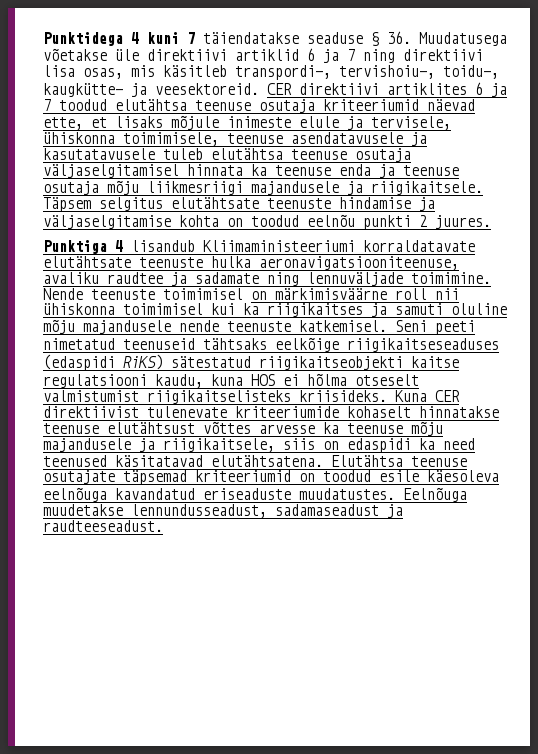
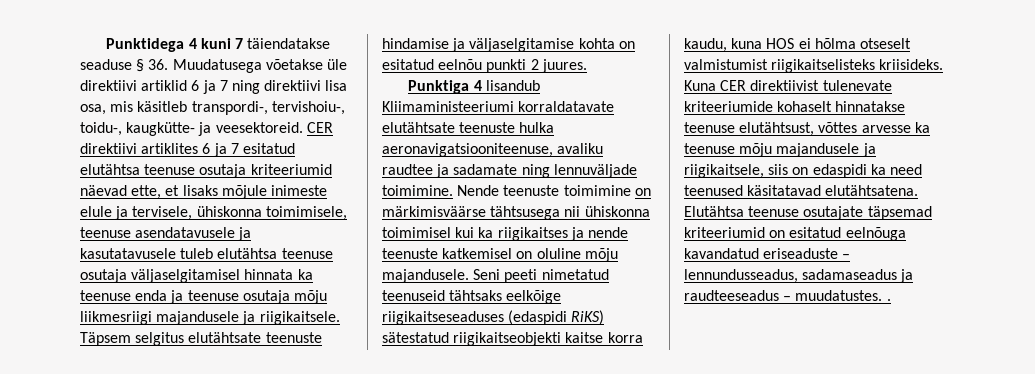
- Punktidega 4 kuni 7 täiendatakse seaduse § 36. Muudatusega võetakse üle direktiivi artiklid 6 ja 7 ning direktiivi lisa osas, mis käsitleb transpordi-, tervishoiu-, toidu-, kaugkütte- ja veesektoreid.
+ Punktidega 4 kuni 7 täiendatakse seaduse § 36. Muudatusega võetakse üle direktiivi artiklid 6 ja 7 ning direktiivi lisa osa, mis käsitleb transpordi-, tervishoiu-, toidu-, kaugkütte- ja veesektoreid.
- CER direktiivi artiklites 6 ja 7 toodud elutähtsa teenuse osutaja kriteeriumid näevad ette, et lisaks mõjule inimeste elule ja tervisele, ühiskonna toimimisele, teenuse asendatavusele ja kasutatavusele tuleb elutähtsa teenuse osutaja väljaselgitamisel hinnata ka teenuse enda ja teenuse osutaja mõju liikmesriigi majandusele ja riigikaitsele.
+ CER direktiivi artiklites 6 ja 7 esitatud elutähtsa teenuse osutaja kriteeriumid näevad ette, et lisaks mõjule inimeste elule ja tervisele, ühiskonna toimimisele, teenuse asendatavusele ja kasutatavusele tuleb elutähtsa teenuse osutaja väljaselgitamisel hinnata ka teenuse enda ja teenuse osutaja mõju liikmesriigi majandusele ja riigikaitsele.
- Täpsem selgitus elutähtsate teenuste hindamise ja väljaselgitamise kohta on toodud eelnõu punkti 2 juures.
+ Täpsem selgitus elutähtsate teenuste hindamise ja väljaselgitamise kohta on esitatud eelnõu punkti 2 juures.
- Nende teenuste toimimisel on märkimisväärne roll nii ühiskonna toimimisel kui ka riigikaitses ja samuti oluline mõju majandusele nende teenuste katkemisel.
+ Nende teenuste toimimine on märkimisväärse tähtsusega nii ühiskonna toimimisel kui ka riigikaitses ja nende teenuste katkemisel on oluline mõju majandusele.
- Seni peeti nimetatud teenuseid tähtsaks eelkõige riigikaitseseaduses (edaspidi RiKS) sätestatud riigikaitseobjekti kaitse regulatsiooni kaudu, kuna HOS ei hõlma otseselt valmistumist riigikaitselisteks kriisideks.
+ Seni peeti nimetatud teenuseid tähtsaks eelkõige riigikaitseseaduses (edaspidi RiKS) sätestatud riigikaitseobjekti kaitse korra kaudu, kuna HOS ei hõlma otseselt valmistumist riigikaitselisteks kriisideks.
- Kuna CER direktiivist tulenevate kriteeriumide kohaselt hinnatakse teenuse elutähtsust võttes arvesse ka teenuse mõju majandusele ja riigikaitsele, siis on edaspidi ka need teenused käsitatavad elutähtsatena.
+ Kuna CER direktiivist tulenevate kriteeriumide kohaselt hinnatakse teenuse elutähtsust, võttes arvesse ka teenuse mõju majandusele ja riigikaitsele, siis on edaspidi ka need teenused käsitatavad elutähtsatena.
- Elutähtsa teenuse osutajate täpsemad kriteeriumid on toodud esile käesoleva eelnõuga kavandatud eriseaduste muudatustes. Eelnõuga muudetakse lennundusseadust, sadamaseadust ja raudteeseadust.
+ Elutähtsa teenuse osutajate täpsemad kriteeriumid on esitatud eelnõuga kavandatud eriseaduste – lennundusseadus, sadamaseadus ja raudteeseadus – muudatustes. .

